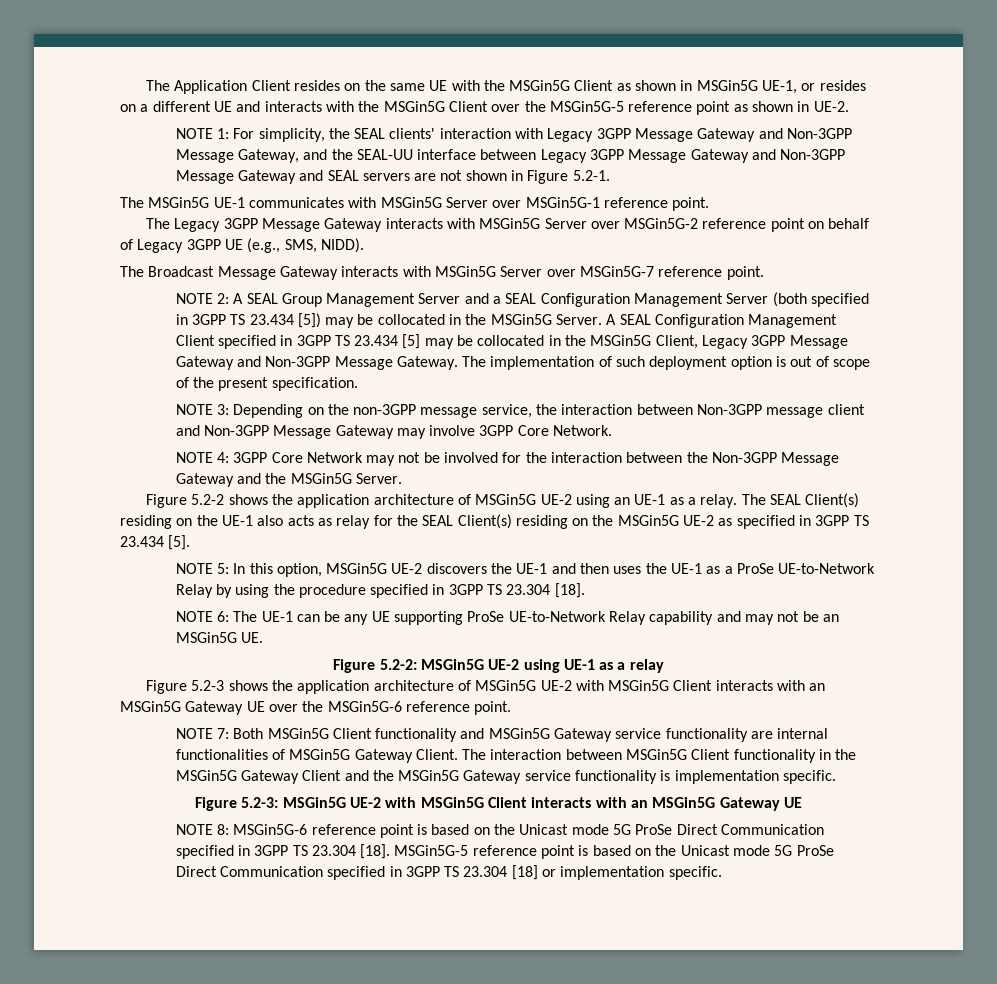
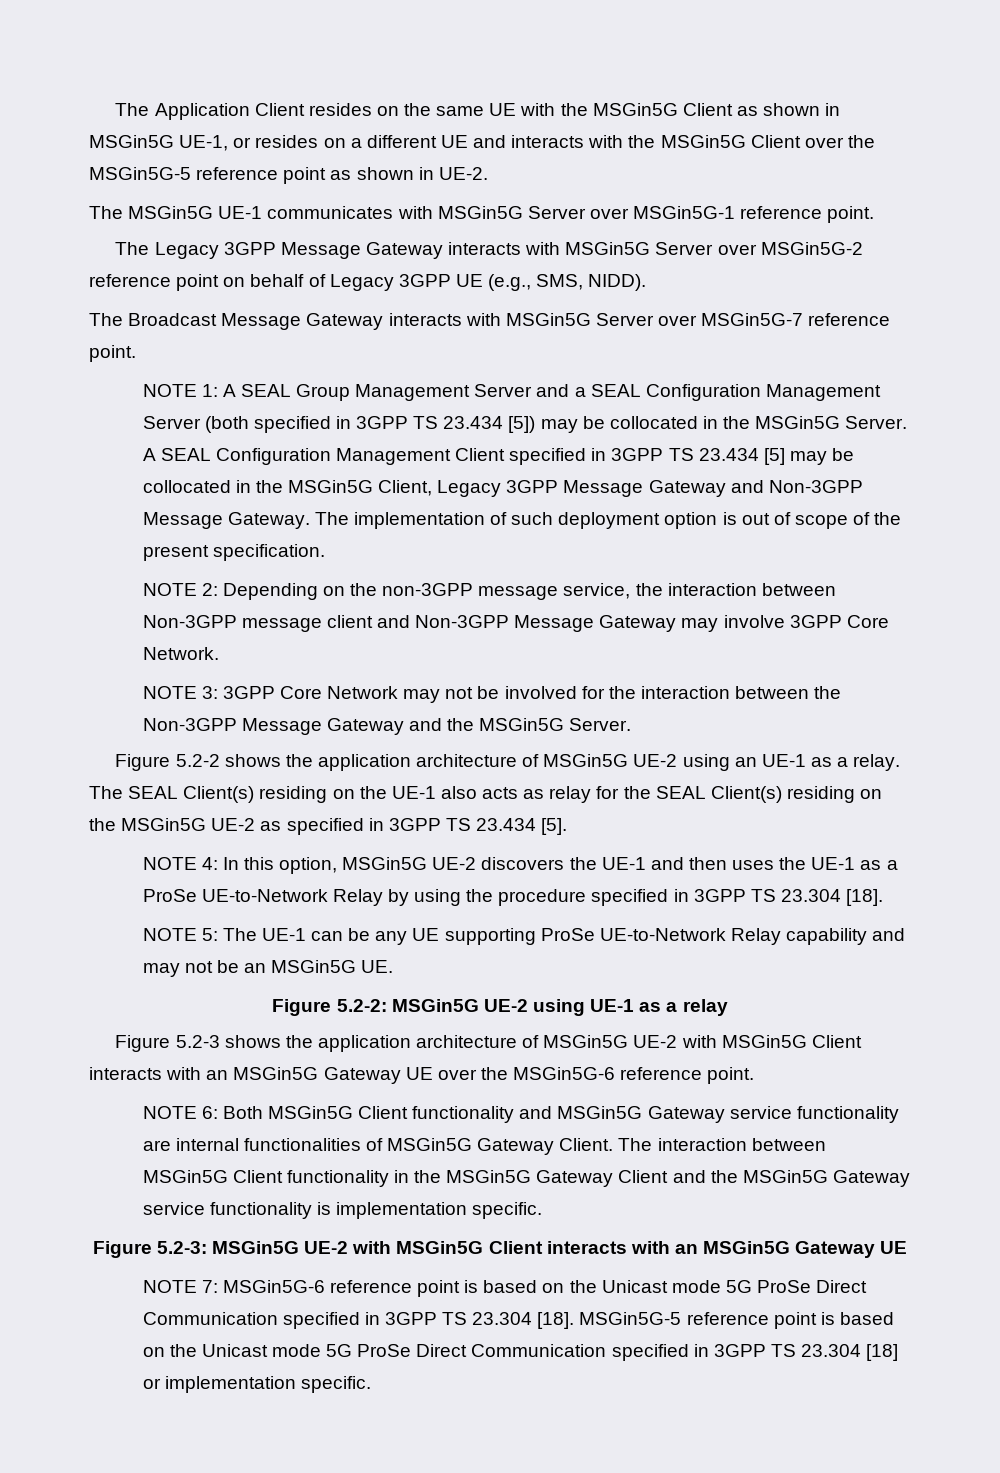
- NOTE 1: For simplicity, the SEAL clients' interaction with Legacy 3GPP Message Gateway and Non-3GPP Message Gateway, and the SEAL-UU interface between Legacy 3GPP Message Gateway and Non-3GPP Message Gateway and SEAL servers are not shown in Figure 5.2-1.
- NOTE 2: A SEAL Group Management Server and a SEAL Configuration Management Server (both specified in 3GPP TS 23.434 [5]) may be collocated in the MSGin5G Server.
+ NOTE 1: A SEAL Group Management Server and a SEAL Configuration Management Server (both specified in 3GPP TS 23.434 [5]) may be collocated in the MSGin5G Server.
- NOTE 3: Depending on the non-3GPP message service, the interaction between Non-3GPP message client and Non-3GPP Message Gateway may involve 3GPP Core Network.
+ NOTE 2: Depending on the non-3GPP message service, the interaction between Non-3GPP message client and Non-3GPP Message Gateway may involve 3GPP Core Network.
- NOTE 4: 3GPP Core Network may not be involved for the interaction between the Non-3GPP Message Gateway and the MSGin5G Server.
+ NOTE 3: 3GPP Core Network may not be involved for the interaction between the Non-3GPP Message Gateway and the MSGin5G Server.
- NOTE 5: In this option, MSGin5G UE-2 discovers the UE-1 and then uses the UE-1 as a ProSe UE-to-Network Relay by using the procedure specified in 3GPP TS 23.304 [18].
+ NOTE 4: In this option, MSGin5G UE-2 discovers the UE-1 and then uses the UE-1 as a ProSe UE-to-Network Relay by using the procedure specified in 3GPP TS 23.304 [18].
- NOTE 6: The UE-1 can be any UE supporting ProSe UE-to-Network Relay capability and may not be an MSGin5G UE.
+ NOTE 5: The UE-1 can be any UE supporting ProSe UE-to-Network Relay capability and may not be an MSGin5G UE.
- NOTE 7: Both MSGin5G Client functionality and MSGin5G Gateway service functionality are internal functionalities of MSGin5G Gateway Client.
+ NOTE 6: Both MSGin5G Client functionality and MSGin5G Gateway service functionality are internal functionalities of MSGin5G Gateway Client.
- NOTE 8: MSGin5G-6 reference point is based on the Unicast mode 5G ProSe Direct Communication specified in 3GPP TS 23.304 [18].
+ NOTE 7: MSGin5G-6 reference point is based on the Unicast mode 5G ProSe Direct Communication specified in 3GPP TS 23.304 [18].

